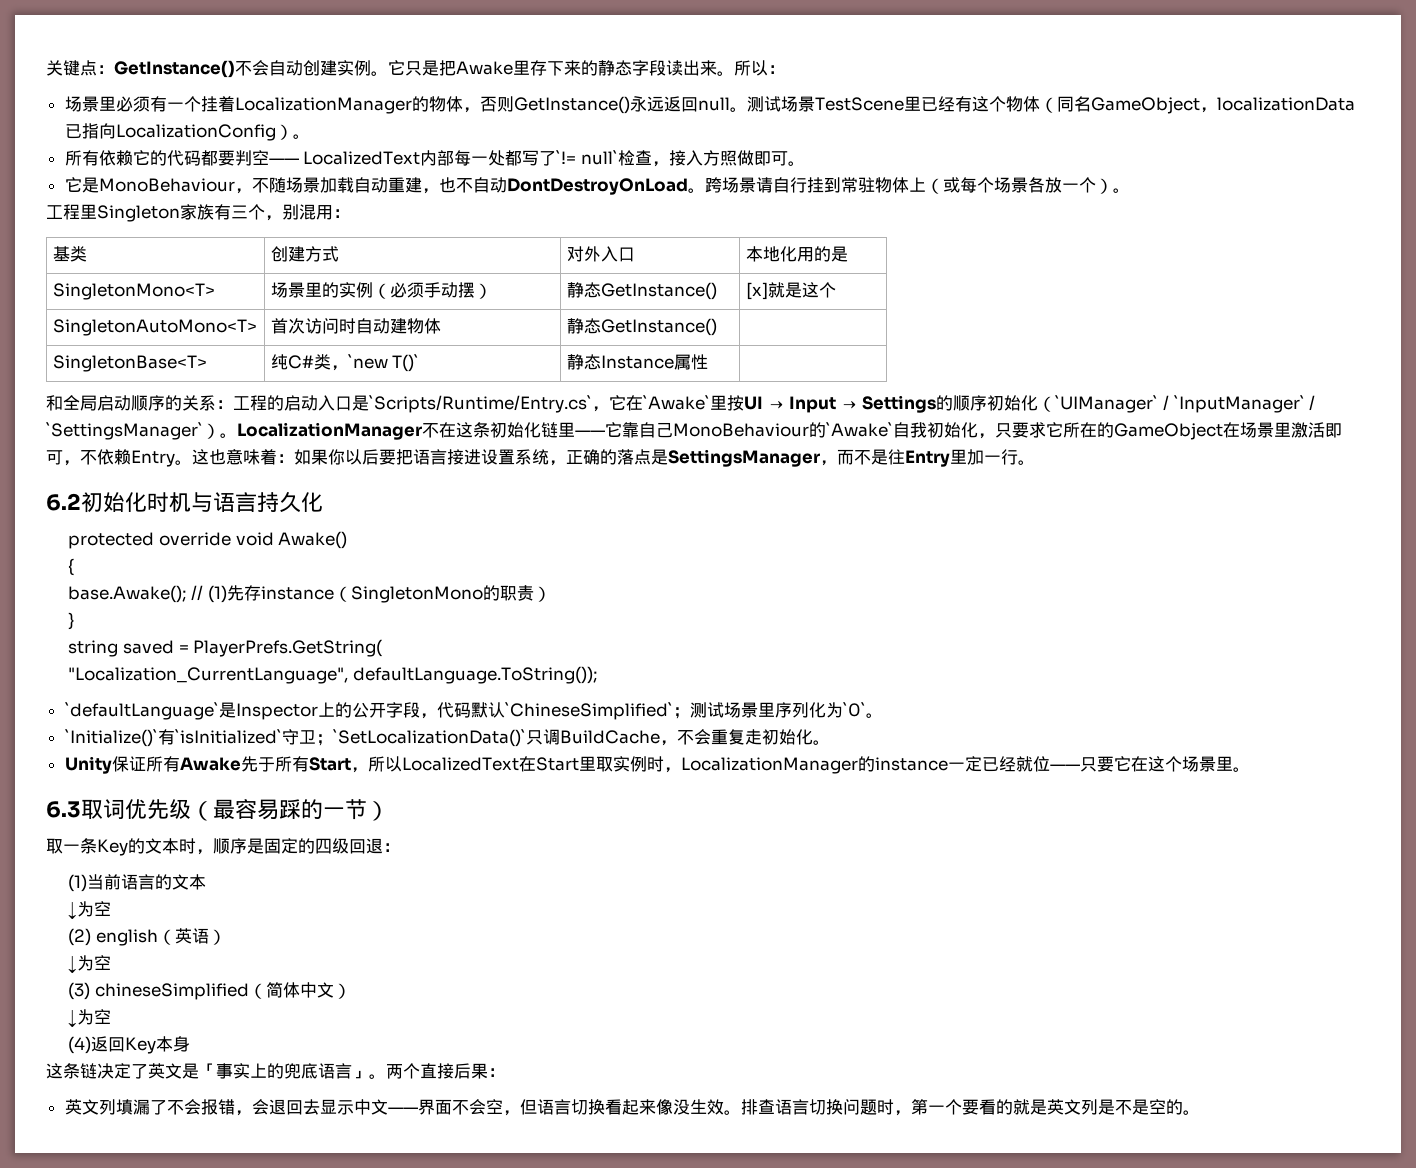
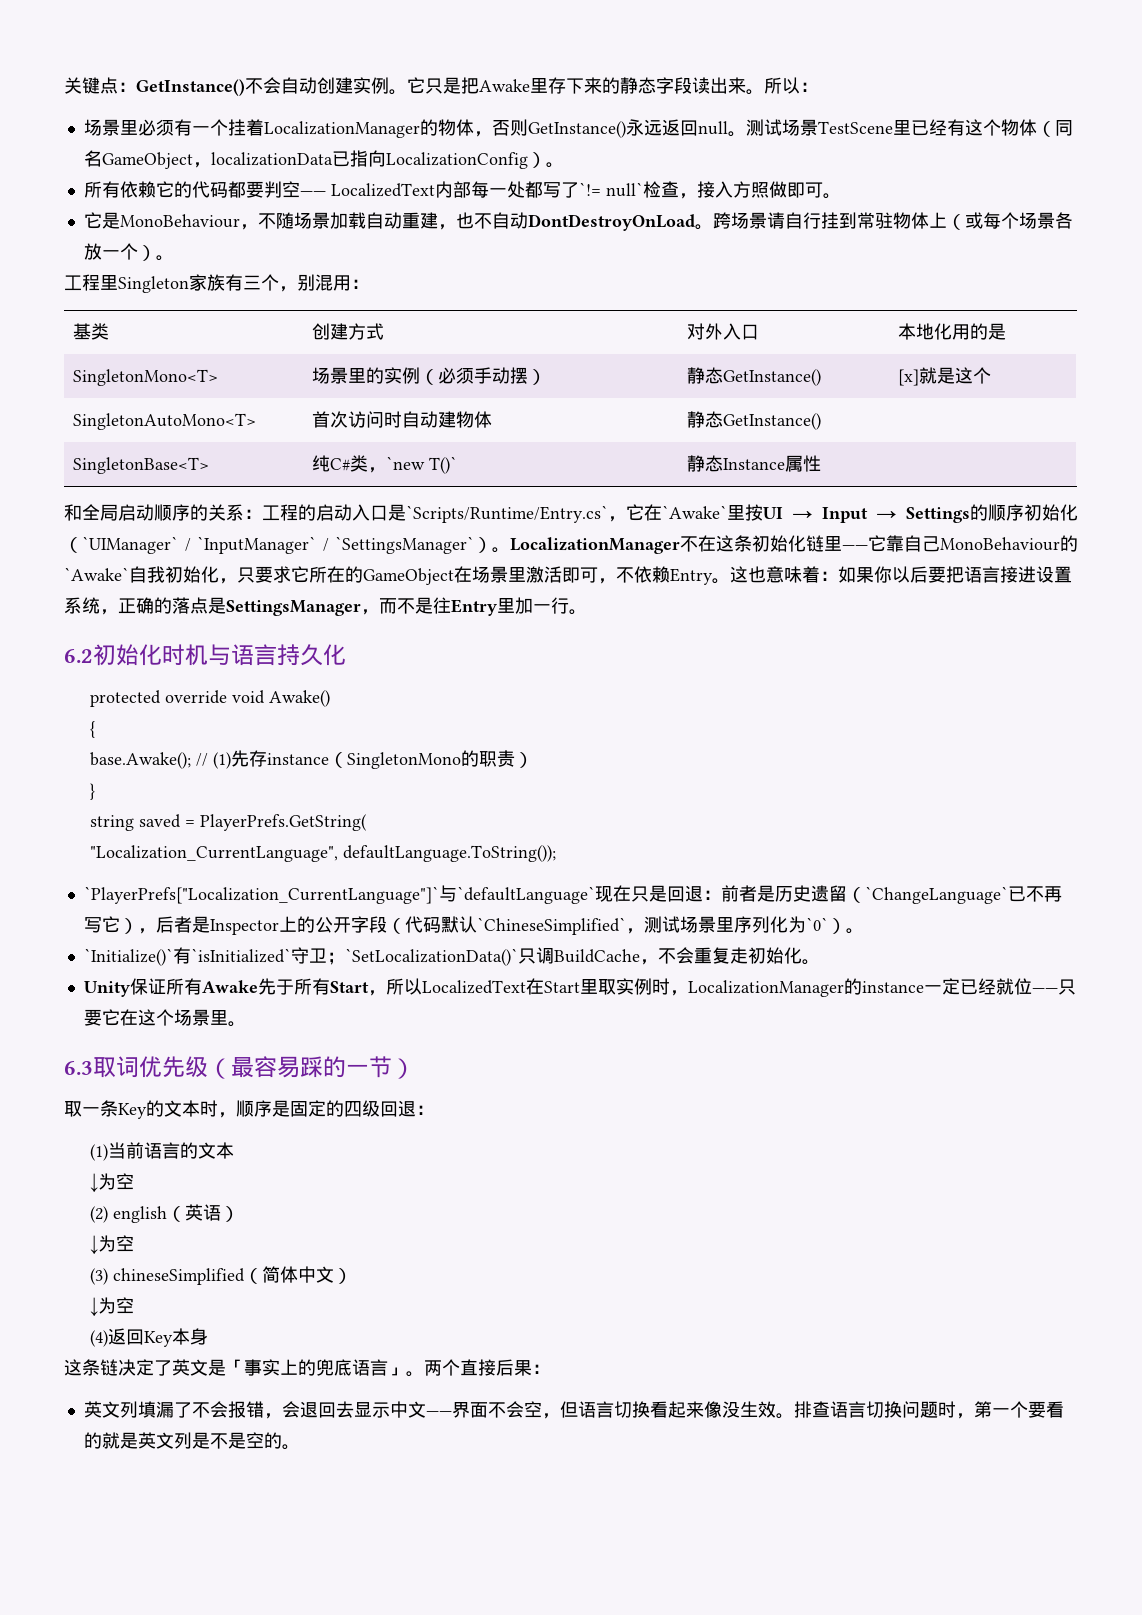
- `defaultLanguage`是Inspector上的公开字段，代码默认`ChineseSimplified`；测试场景里序列化为`0`。
+ `PlayerPrefs["Localization_CurrentLanguage"]`与`defaultLanguage`现在只是回退：前者是历史遗留（`ChangeLanguage`已不再写它），后者是Inspector上的公开字段（代码默认`ChineseSimplified`，测试场景里序列化为`0`）。

